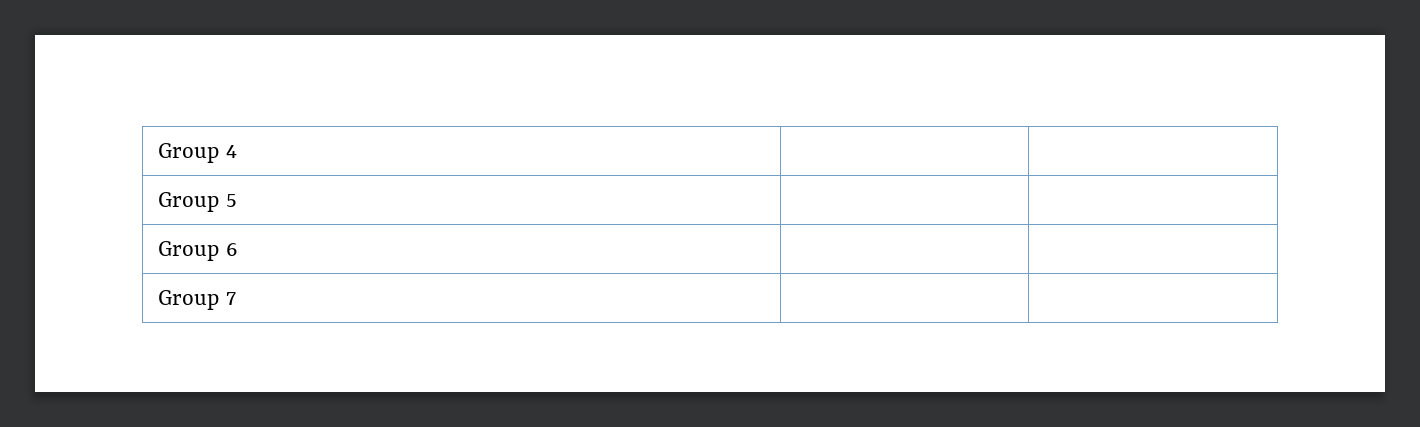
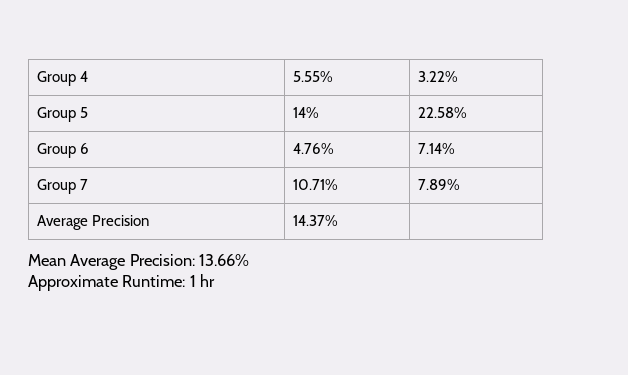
- Group 4 | |
+ Group 4 | 5.55% | 3.22%
- Group 5 | |
+ Group 5 | 14% | 22.58%
- Group 6 | |
+ Group 6 | 4.76% | 7.14%
- Group 7 | |
+ Group 7 | 10.71% | 7.89%
+ Average Precision | 14.37% |
+ Mean Average Precision: 13.66%
+ Approximate Runtime: 1 hr

